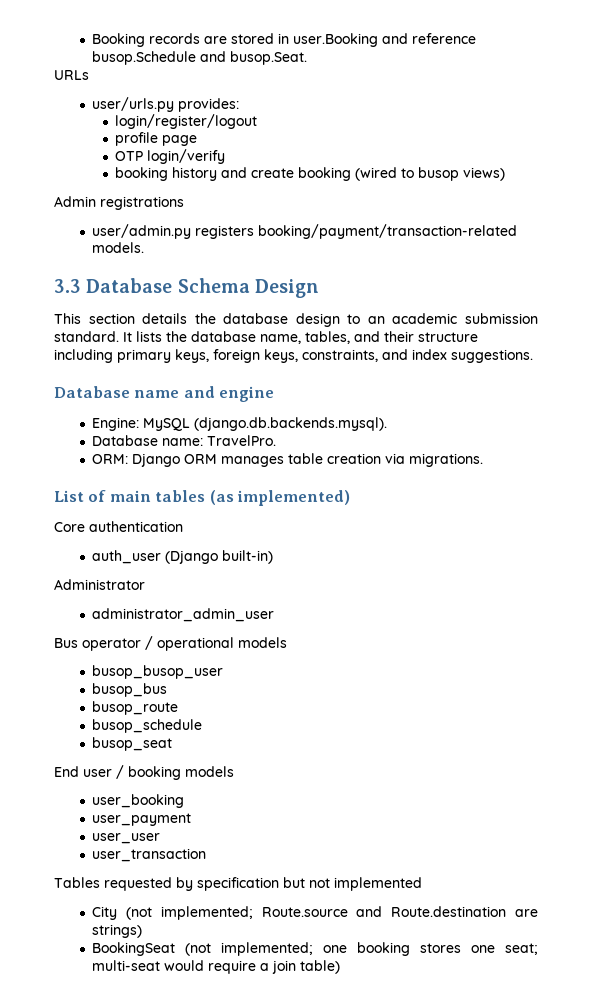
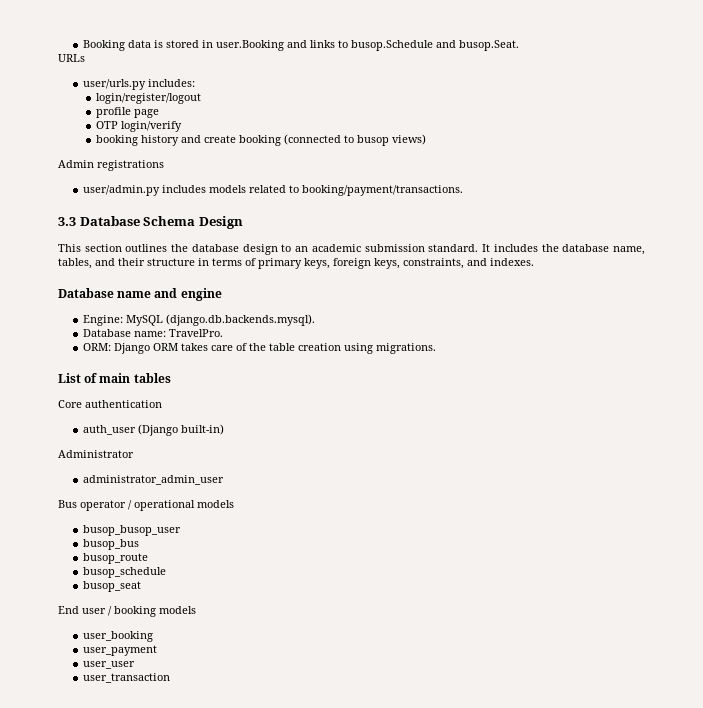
- Booking records are stored in user.Booking and reference busop.Schedule and busop.Seat.
+ Booking data is stored in user.Booking and links to busop.Schedule and busop.Seat.
- user/urls.py provides:
+ user/urls.py includes:
- booking history and create booking (wired to busop views)
+ booking history and create booking (connected to busop views)
- user/admin.py registers booking/payment/transaction-related models.
+ user/admin.py includes models related to booking/payment/transactions.
- This section details the database design to an academic submission standard.
+ This section outlines the database design to an academic submission standard.
- It lists the database name, tables, and their structure including primary keys, foreign keys, constraints, and index suggestions.
+ It includes the database name, tables, and their structure in terms of primary keys, foreign keys, constraints, and indexes.
- ORM: Django ORM manages table creation via migrations.
+ ORM: Django ORM takes care of the table creation using migrations.
- List of main tables (as implemented)
+ List of main tables
- Tables requested by specification but not implemented
- City (not implemented; Route.source and Route.destination are strings)
- BookingSeat (not implemented; one booking stores one seat; multi-seat would require a join table)

